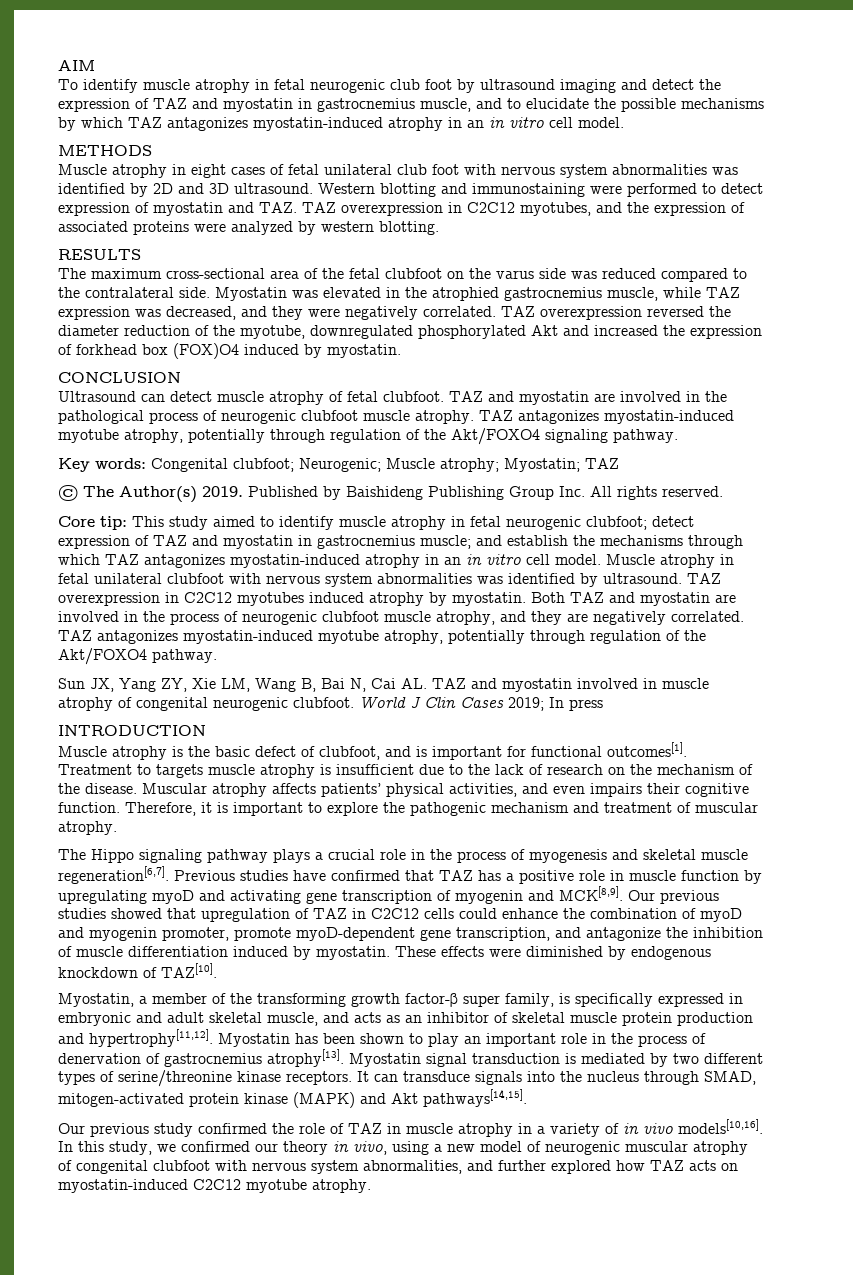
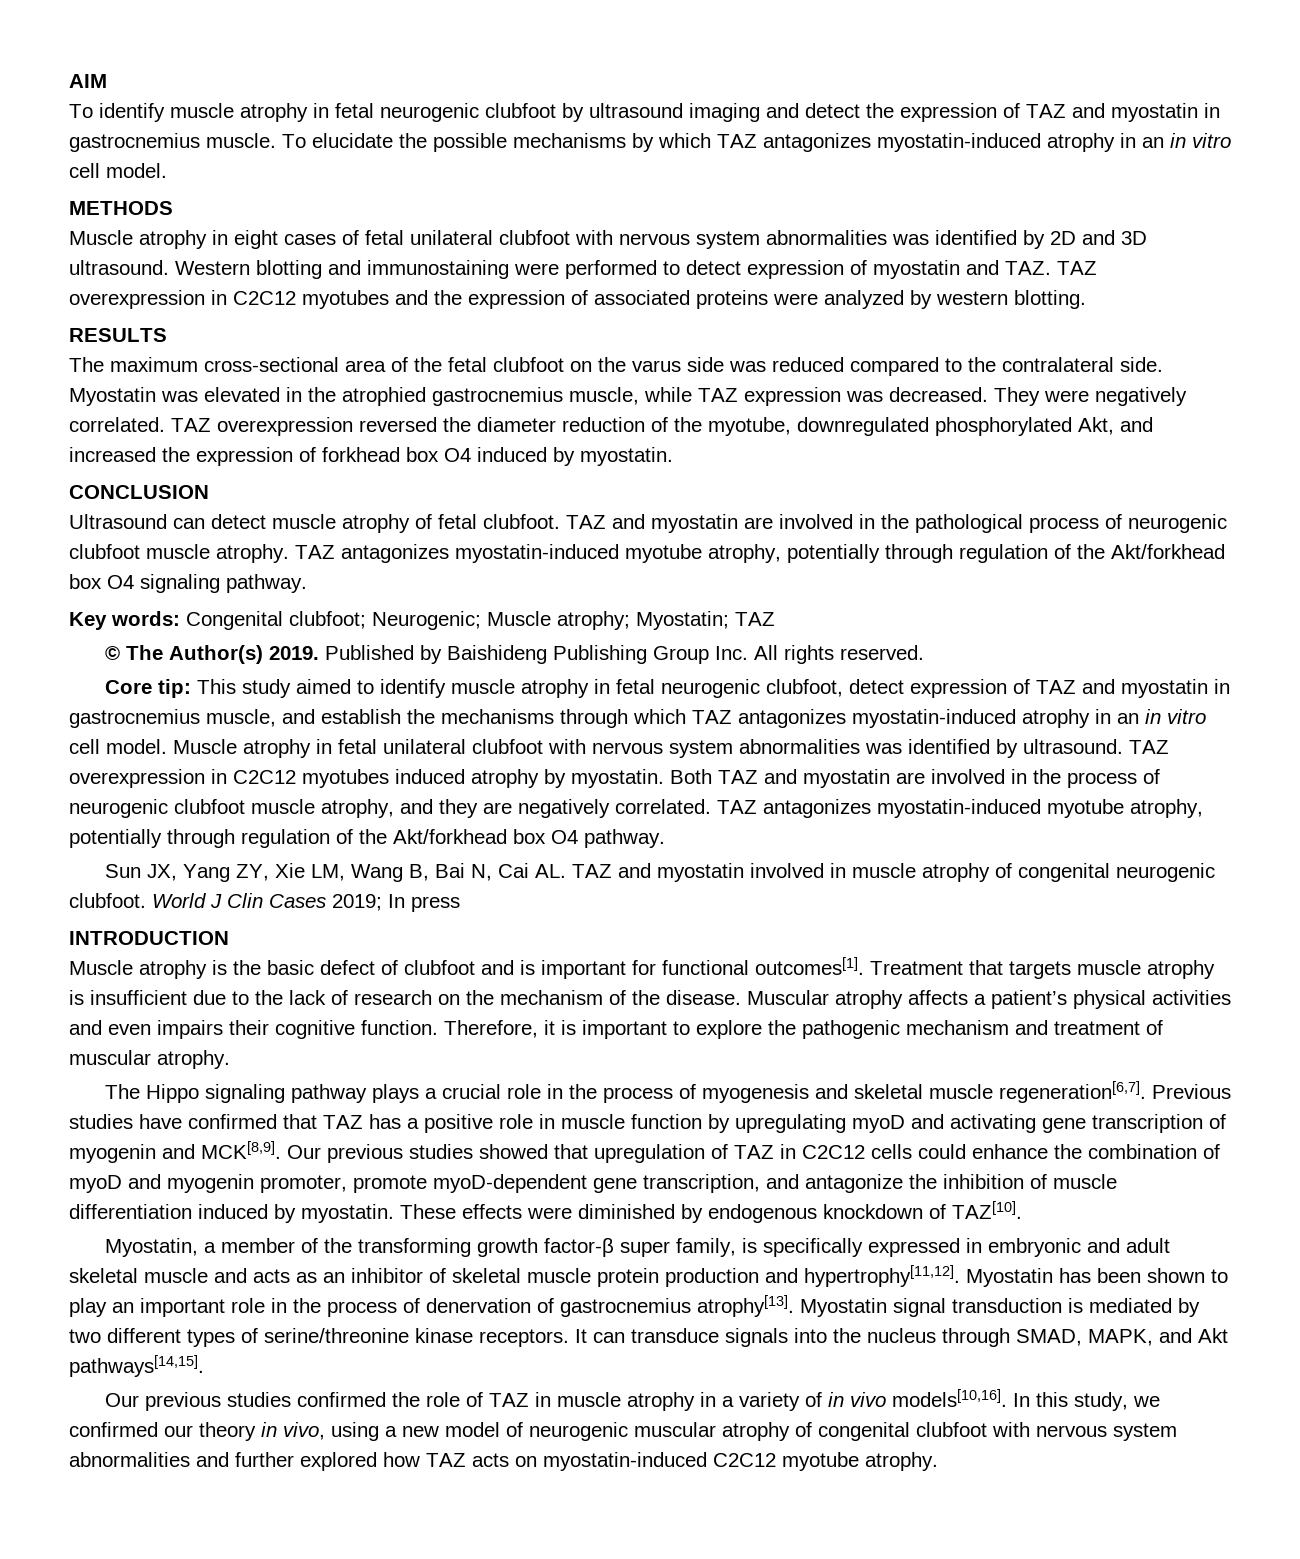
- To identify muscle atrophy in fetal neurogenic club foot by ultrasound imaging and detect the expression of TAZ and myostatin in gastrocnemius muscle, and to elucidate the possible mechanisms by which TAZ antagonizes myostatin-induced atrophy in an in vitro cell model.
+ To identify muscle atrophy in fetal neurogenic clubfoot by ultrasound imaging and detect the expression of TAZ and myostatin in gastrocnemius muscle. To elucidate the possible mechanisms by which TAZ antagonizes myostatin-induced atrophy in an in vitro cell model.
- Muscle atrophy in eight cases of fetal unilateral club foot with nervous system abnormalities was identified by 2D and 3D ultrasound.
+ Muscle atrophy in eight cases of fetal unilateral clubfoot with nervous system abnormalities was identified by 2D and 3D ultrasound.
- Western blotting and immunostaining were performed to detect expression of myostatin and TAZ. TAZ overexpression in C2C12 myotubes, and the expression of associated proteins were analyzed by western blotting.
+ Western blotting and immunostaining were performed to detect expression of myostatin and TAZ. TAZ overexpression in C2C12 myotubes and the expression of associated proteins were analyzed by western blotting.
- Myostatin was elevated in the atrophied gastrocnemius muscle, while TAZ expression was decreased, and they were negatively correlated.
+ Myostatin was elevated in the atrophied gastrocnemius muscle, while TAZ expression was decreased. They were negatively correlated.
- TAZ overexpression reversed the diameter reduction of the myotube, downregulated phosphorylated Akt and increased the expression of forkhead box (FOX)O4 induced by myostatin.
+ TAZ overexpression reversed the diameter reduction of the myotube, downregulated phosphorylated Akt, and increased the expression of forkhead box O4 induced by myostatin.
- TAZ antagonizes myostatin-induced myotube atrophy, potentially through regulation of the Akt/FOXO4 signaling pathway.
+ TAZ antagonizes myostatin-induced myotube atrophy, potentially through regulation of the Akt/forkhead box O4 signaling pathway.
- Core tip: This study aimed to identify muscle atrophy in fetal neurogenic clubfoot; detect expression of TAZ and myostatin in gastrocnemius muscle; and establish the mechanisms through which TAZ antagonizes myostatin-induced atrophy in an in vitro cell model.
+ Core tip: This study aimed to identify muscle atrophy in fetal neurogenic clubfoot, detect expression of TAZ and myostatin in gastrocnemius muscle, and establish the mechanisms through which TAZ antagonizes myostatin-induced atrophy in an in vitro cell model.
- TAZ antagonizes myostatin-induced myotube atrophy, potentially through regulation of the Akt/FOXO4 pathway.
+ TAZ antagonizes myostatin-induced myotube atrophy, potentially through regulation of the Akt/forkhead box O4 pathway.
- Muscle atrophy is the basic defect of clubfoot, and is important for functional outcomes[1].
+ Muscle atrophy is the basic defect of clubfoot and is important for functional outcomes[1].
- Treatment to targets muscle atrophy is insufficient due to the lack of research on the mechanism of the disease.
+ Treatment that targets muscle atrophy is insufficient due to the lack of research on the mechanism of the disease.
- Muscular atrophy affects patients’ physical activities, and even impairs their cognitive function.
+ Muscular atrophy affects a patient’s physical activities and even impairs their cognitive function.
- Myostatin, a member of the transforming growth factor-β super family, is specifically expressed in embryonic and adult skeletal muscle, and acts as an inhibitor of skeletal muscle protein production and hypertrophy[11,12].
+ Myostatin, a member of the transforming growth factor-β super family, is specifically expressed in embryonic and adult skeletal muscle and acts as an inhibitor of skeletal muscle protein production and hypertrophy[11,12].
- It can transduce signals into the nucleus through SMAD, mitogen-activated protein kinase (MAPK) and Akt pathways[14,15].
+ It can transduce signals into the nucleus through SMAD, MAPK, and Akt pathways[14,15].
- Our previous study confirmed the role of TAZ in muscle atrophy in a variety of in vivo models[10,16].
+ Our previous studies confirmed the role of TAZ in muscle atrophy in a variety of in vivo models[10,16].
- In this study, we confirmed our theory in vivo, using a new model of neurogenic muscular atrophy of congenital clubfoot with nervous system abnormalities, and further explored how TAZ acts on myostatin-induced C2C12 myotube atrophy.
+ In this study, we confirmed our theory in vivo, using a new model of neurogenic muscular atrophy of congenital clubfoot with nervous system abnormalities and further explored how TAZ acts on myostatin-induced C2C12 myotube atrophy.

